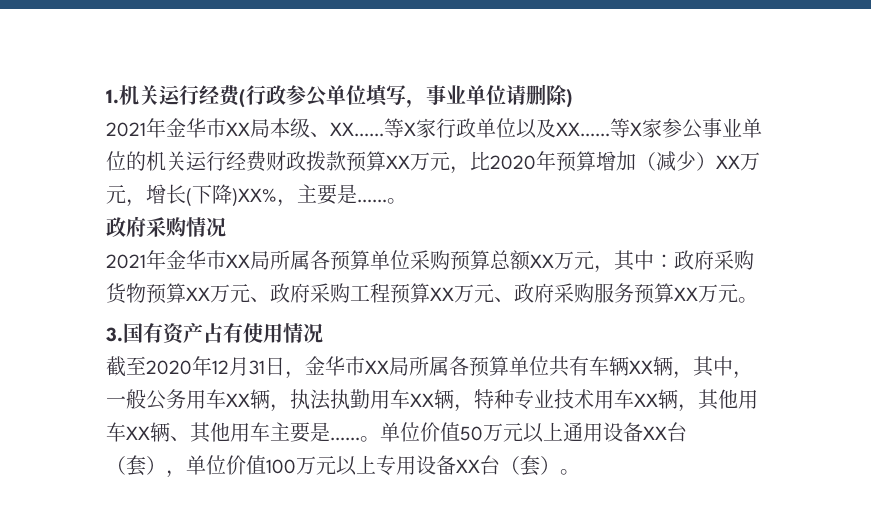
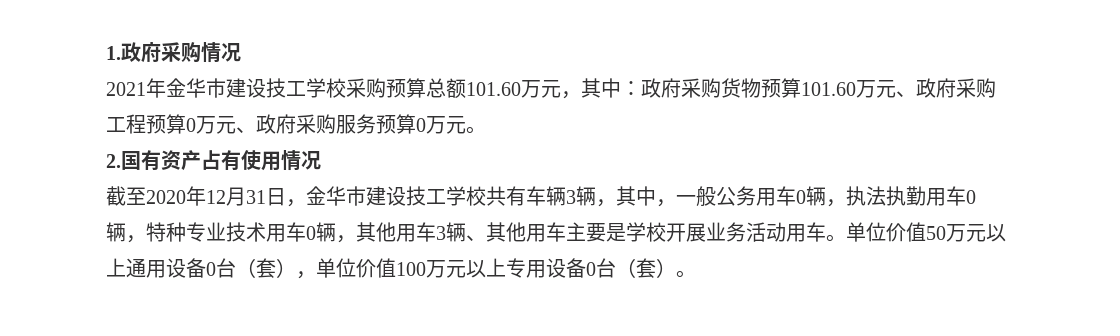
- 1.机关运行经费(行政参公单位填写，事业单位请删除)
- 2021年金华市XX局本级、XX……等X家行政单位以及XX……等X家参公事业单位的机关运行经费财政拨款预算XX万元，比2020年预算增加（减少）XX万元，增长(下降)XX%，主要是……。
- 政府采购情况
+ 1.政府采购情况
- 2021年金华市XX局所属各预算单位采购预算总额XX万元，其中：政府采购货物预算XX万元、政府采购工程预算XX万元、政府采购服务预算XX万元。
+ 2021年金华市建设技工学校采购预算总额101.60万元，其中：政府采购货物预算101.60万元、政府采购工程预算0万元、政府采购服务预算0万元。
- 3.国有资产占有使用情况
+ 2.国有资产占有使用情况
- 截至2020年12月31日，金华市XX局所属各预算单位共有车辆XX辆，其中，一般公务用车XX辆，执法执勤用车XX辆，特种专业技术用车XX辆，其他用车XX辆、其他用车主要是……。
+ 截至2020年12月31日，金华市建设技工学校共有车辆3辆，其中，一般公务用车0辆，执法执勤用车0辆，特种专业技术用车0辆，其他用车3辆、其他用车主要是学校开展业务活动用车。
- 单位价值50万元以上通用设备XX台（套），单位价值100万元以上专用设备XX台（套）。
+ 单位价值50万元以上通用设备0台（套），单位价值100万元以上专用设备0台（套）。

